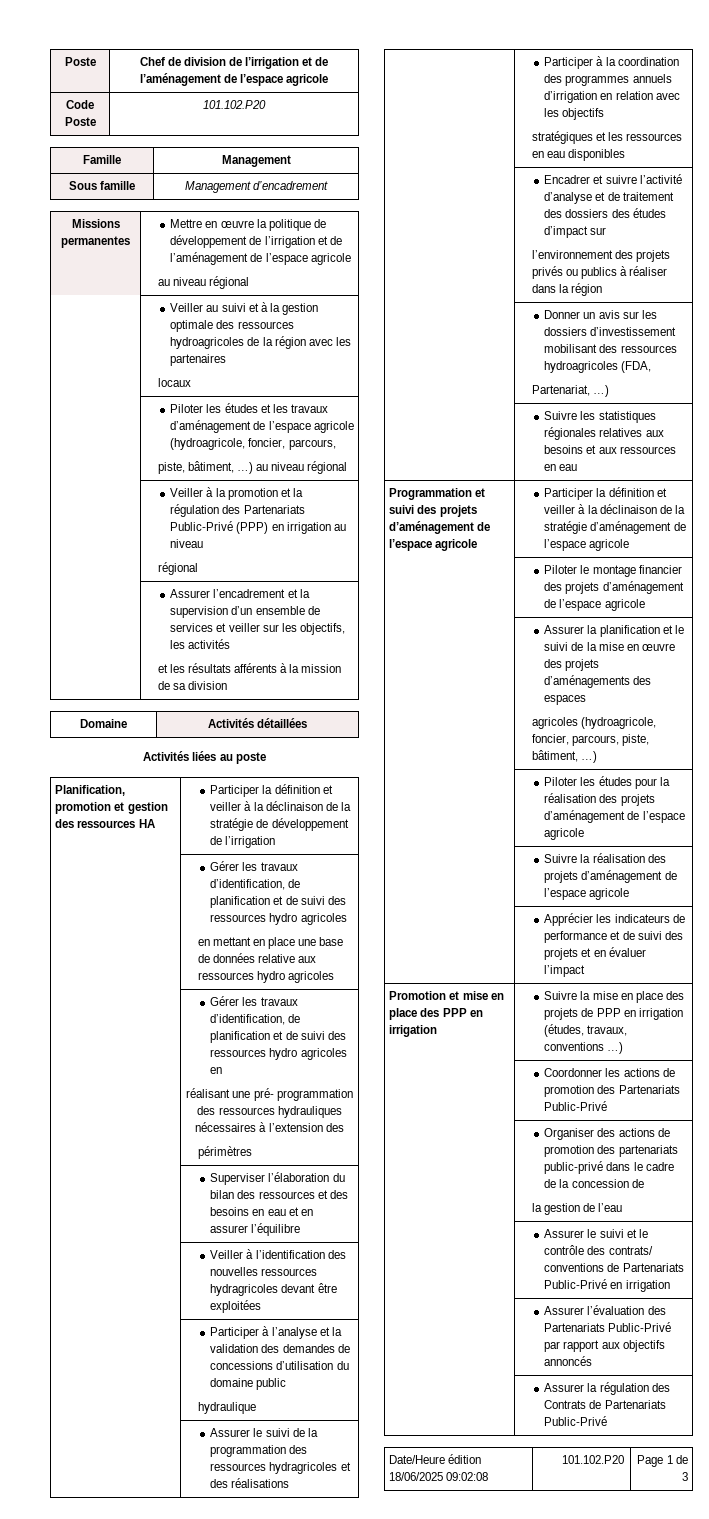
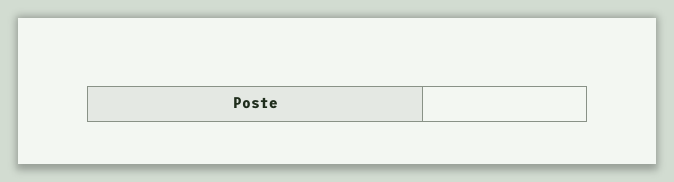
- Poste | Chef de division de l’irrigation et de l’aménagement de l’espace agricole
- Code Poste | 101.102.P20
- Famille | Management
- Sous famille | Management d’encadrement
- Missions permanentes | Mettre en œuvre la politique de développement de l’irrigation et de l’aménagement de l’espace agricole
- au niveau régional
- | Veiller au suivi et à la gestion optimale des ressources hydroagricoles de la région avec les partenaires
- locaux
- | Piloter les études et les travaux d’aménagement de l’espace agricole (hydroagricole, foncier, parcours,
- piste, bâtiment, …) au niveau régional
- | Veiller à la promotion et la régulation des Partenariats Public-Privé (PPP) en irrigation au niveau
- régional
- | Assurer l’encadrement et la supervision d’un ensemble de services et veiller sur les objectifs, les activités
- et les résultats afférents à la mission de sa division
- Domaine | Activités détaillées
- Activités liées au poste
- Planification, promotion et gestion des ressources HA | Participer la définition et veiller à la déclinaison de la stratégie de développement de l’irrigation
- | Gérer les travaux d’identification, de planification et de suivi des ressources hydro agricoles
- en mettant en place une base de données relative aux ressources hydro agricoles
- | Gérer les travaux d’identification, de planification et de suivi des ressources hydro agricoles en
- réalisant une pré- programmation des ressources hydrauliques nécessaires à l’extension des
- périmètres
- | Superviser l’élaboration du bilan des ressources et des besoins en eau et en assurer l’équilibre
- | Veiller à l’identification des nouvelles ressources hydragricoles devant être exploitées
- | Participer à l’analyse et la validation des demandes de concessions d’utilisation du domaine public
- hydraulique
- | Assurer le suivi de la programmation des ressources hydragricoles et des réalisations
- | Participer à la coordination des programmes annuels d’irrigation en relation avec les objectifs
- stratégiques et les ressources en eau disponibles
- | Encadrer et suivre l’activité d’analyse et de traitement des dossiers des études d’impact sur
- l’environnement des projets privés ou publics à réaliser dans la région
- | Donner un avis sur les dossiers d’investissement mobilisant des ressources hydroagricoles (FDA,
- Partenariat, …)
- | Suivre les statistiques régionales relatives aux besoins et aux ressources en eau
- Programmation et suivi des projets d’aménagement de l’espace agricole | Participer la définition et veiller à la déclinaison de la stratégie d’aménagement de l’espace agricole
- | Piloter le montage financier des projets d’aménagement de l’espace agricole
- | Assurer la planification et le suivi de la mise en œuvre des projets d’aménagements des espaces
- agricoles (hydroagricole, foncier, parcours, piste, bâtiment, …)
- | Piloter les études pour la réalisation des projets d’aménagement de l’espace agricole
- | Suivre la réalisation des projets d’aménagement de l’espace agricole
- | Apprécier les indicateurs de performance et de suivi des projets et en évaluer l’impact
- Promotion et mise en place des PPP en irrigation | Suivre la mise en place des projets de PPP en irrigation (études, travaux, conventions …)
- | Coordonner les actions de promotion des Partenariats Public-Privé
- | Organiser des actions de promotion des partenariats public-privé dans le cadre de la concession de
- la gestion de l’eau
- | Assurer le suivi et le contrôle des contrats/ conventions de Partenariats Public-Privé en irrigation
- | Assurer l’évaluation des Partenariats Public-Privé par rapport aux objectifs annoncés
- | Assurer la régulation des Contrats de Partenariats Public-Privé
- Date/Heure édition 18/06/2025 09:02:08 | 101.102.P20 | Page 1 de 3
+ Poste |

